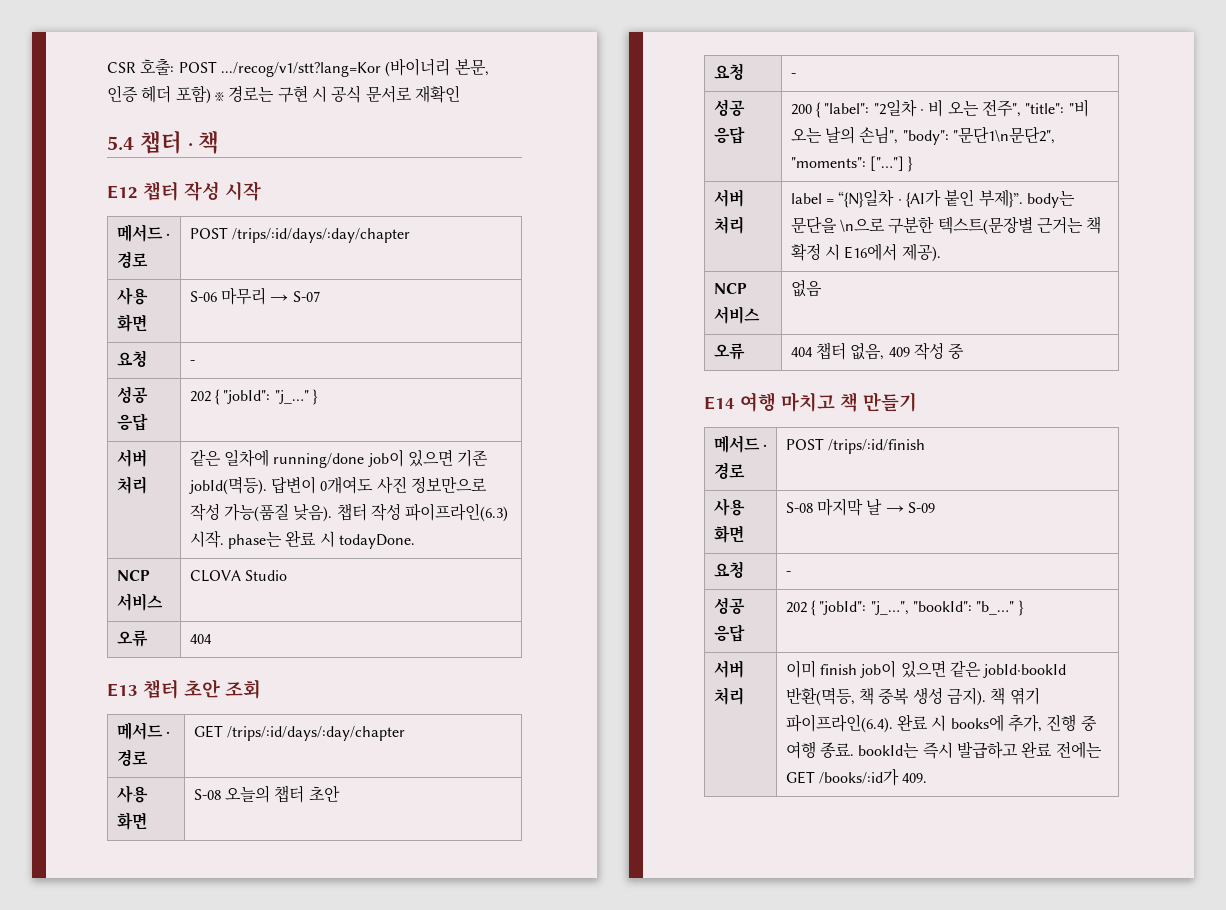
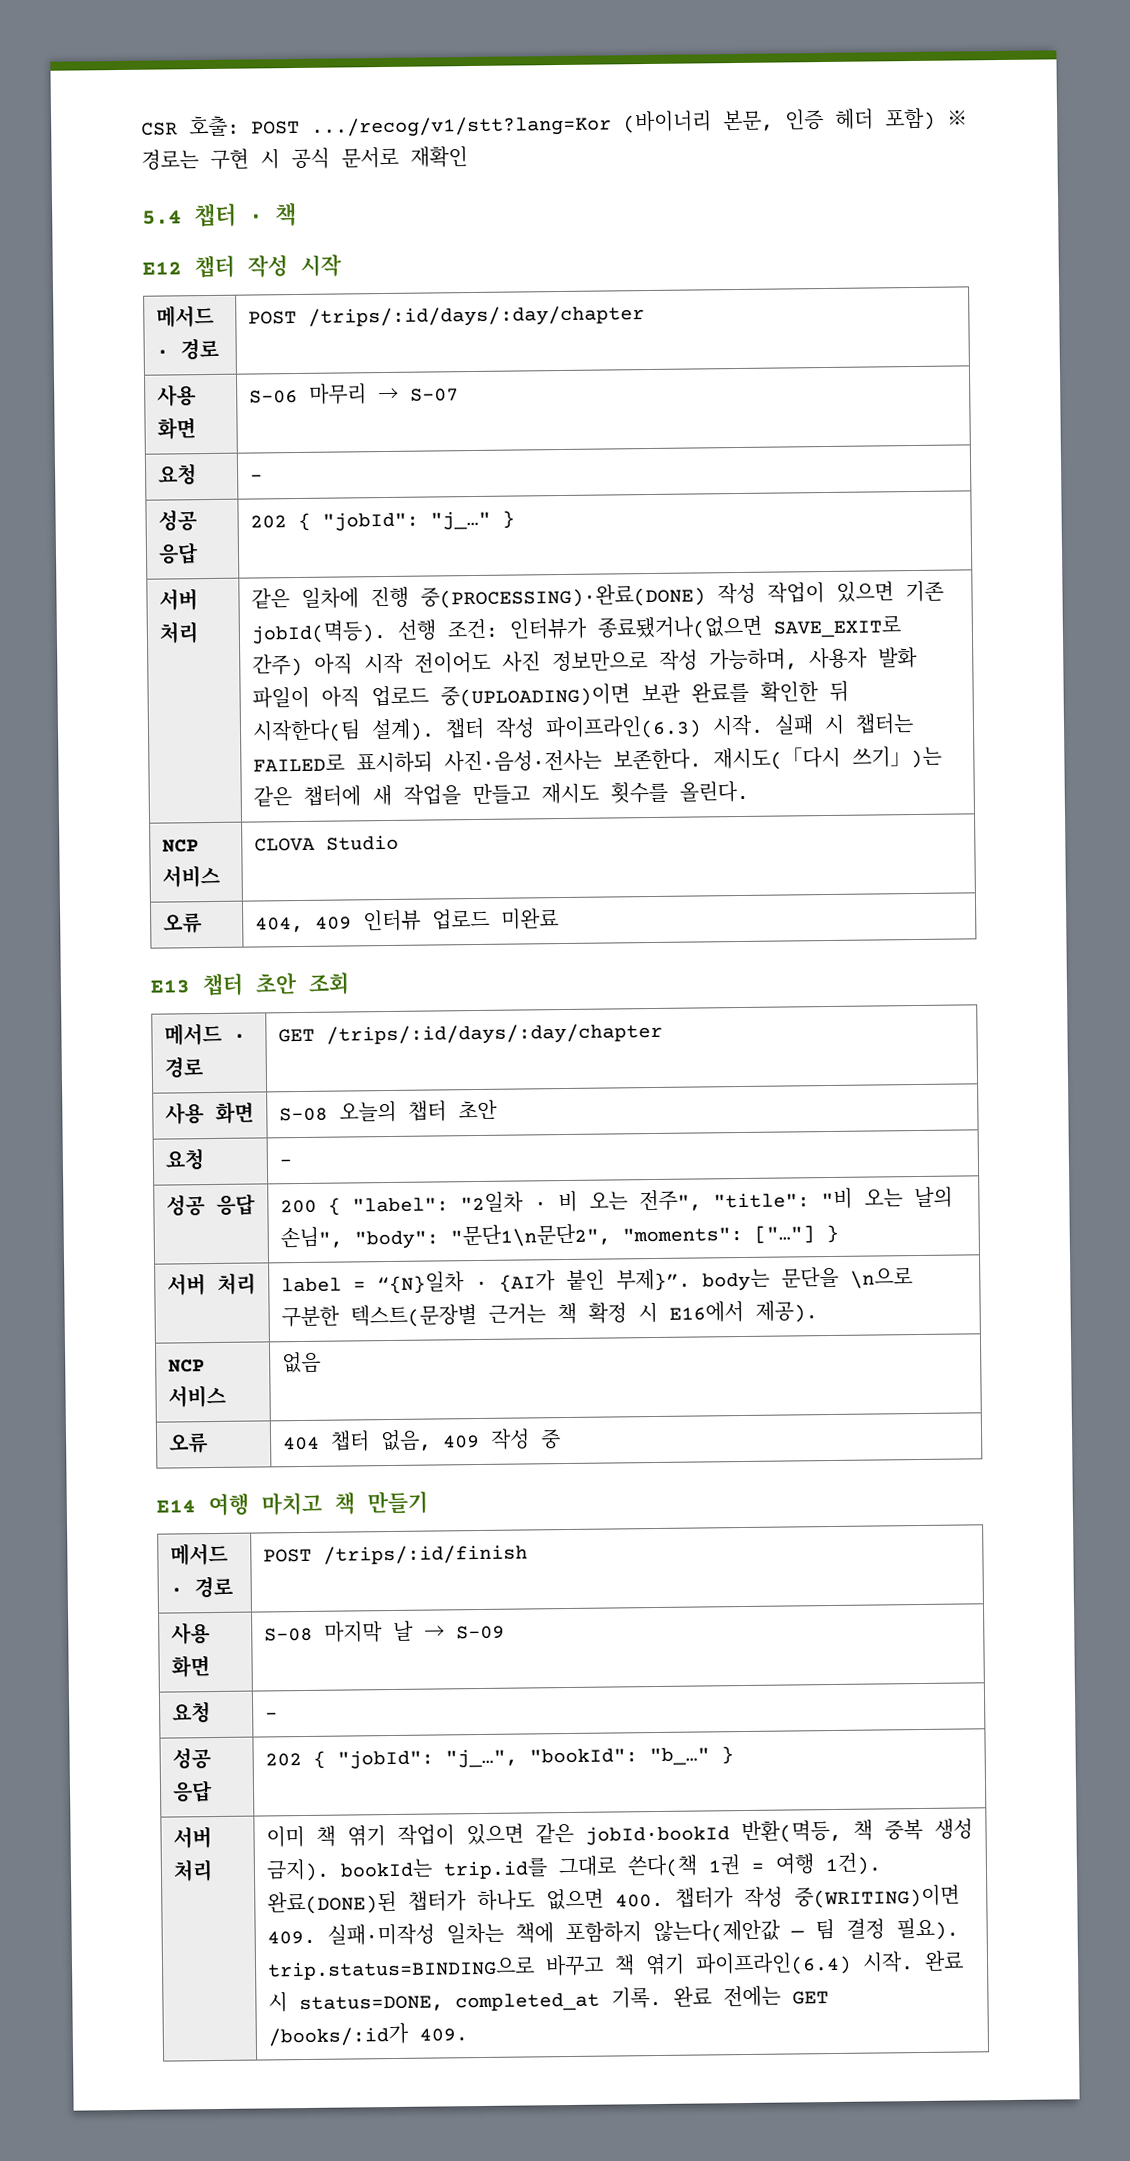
- 같은 일차에 running/done job이 있으면 기존 jobId(멱등). 답변이 0개여도 사진 정보만으로 작성 가능(품질 낮음). 챕터 작성 파이프라인(6.3) 시작. phase는 완료 시 todayDone.
+ 같은 일차에 진행 중(PROCESSING)·완료(DONE) 작성 작업이 있으면 기존 jobId(멱등). 선행 조건: 인터뷰가 종료됐거나(없으면 SAVE_EXIT로 간주) 아직 시작 전이어도 사진 정보만으로 작성 가능하며, 사용자 발화 파일이 아직 업로드 중(UPLOADING)이면 보관 완료를 확인한 뒤 시작한다(팀 설계). 챕터 작성 파이프라인(6.3) 시작. 실패 시 챕터는 FAILED로 표시하되 사진·음성·전사는 보존한다. 재시도(「다시 쓰기」)는 같은 챕터에 새 작업을 만들고 재시도 횟수를 올린다.
  NCP 서비스 | CLOVA Studio
- 오류 | 404
+ 오류 | 404, 409 인터뷰 업로드 미완료
- 이미 finish job이 있으면 같은 jobId·bookId 반환(멱등, 책 중복 생성 금지). 책 엮기 파이프라인(6.4). 완료 시 books에 추가, 진행 중 여행 종료. bookId는 즉시 발급하고 완료 전에는 GET /books/:id가 409.
+ 이미 책 엮기 작업이 있으면 같은 jobId·bookId 반환(멱등, 책 중복 생성 금지). bookId는 trip.id를 그대로 쓴다(책 1권 = 여행 1건). 완료(DONE)된 챕터가 하나도 없으면 400. 챕터가 작성 중(WRITING)이면 409. 실패·미작성 일차는 책에 포함하지 않는다(제안값 — 팀 결정 필요). trip.status=BINDING으로 바꾸고 책 엮기 파이프라인(6.4) 시작. 완료 시 status=DONE, completed_at 기록. 완료 전에는 GET /books/:id가 409.

